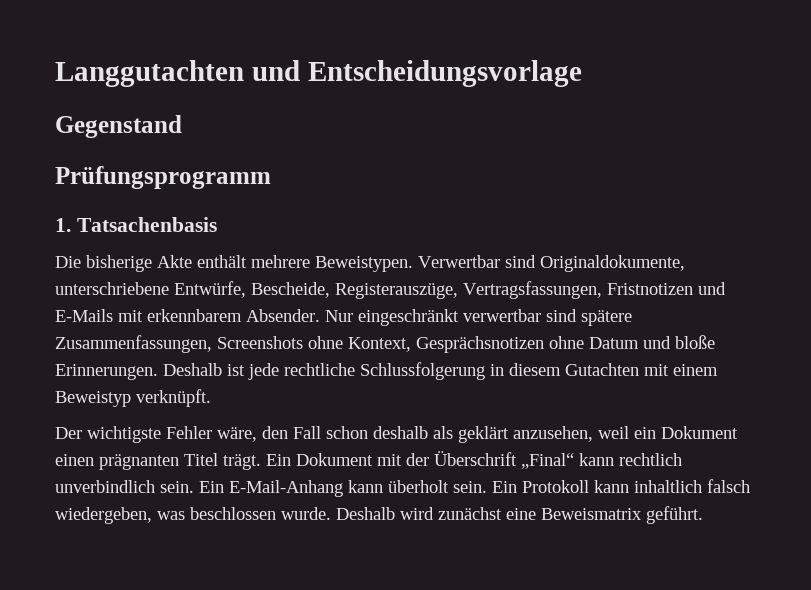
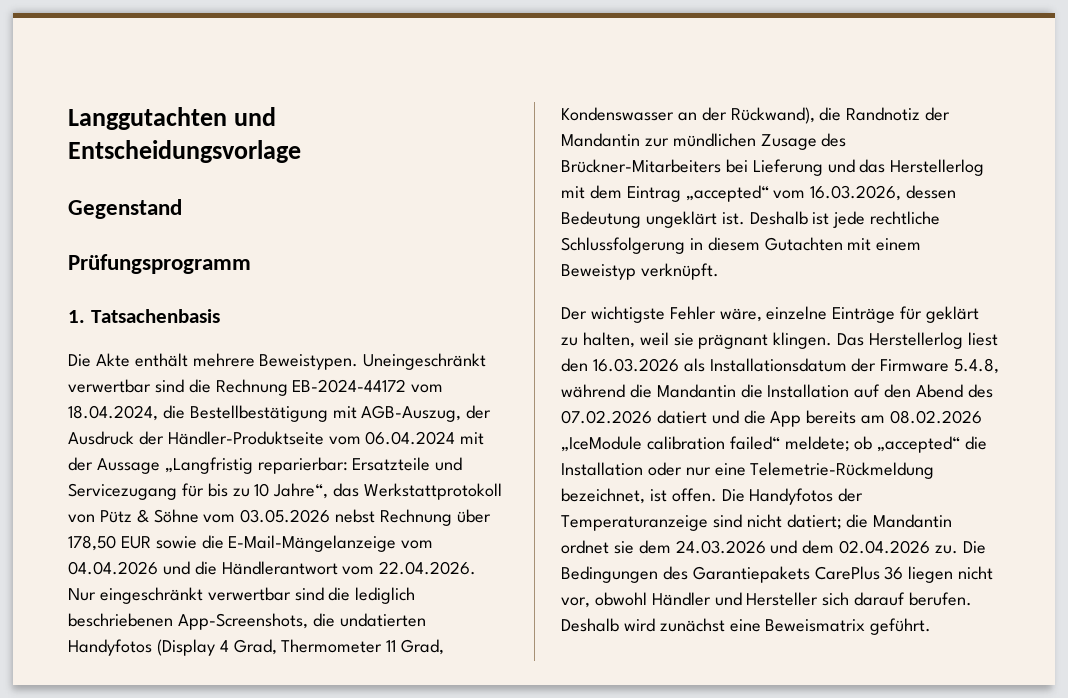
- Die bisherige Akte enthält mehrere Beweistypen.
+ Die Akte enthält mehrere Beweistypen.
- Verwertbar sind Originaldokumente, unterschriebene Entwürfe, Bescheide, Registerauszüge, Vertragsfassungen, Fristnotizen und E-Mails mit erkennbarem Absender. Nur eingeschränkt verwertbar sind spätere Zusammenfassungen, Screenshots ohne Kontext, Gesprächsnotizen ohne Datum und bloße Erinnerungen.
+ Uneingeschränkt verwertbar sind die Rechnung EB-2024-44172 vom 18.04.2024, die Bestellbestätigung mit AGB-Auszug, der Ausdruck der Händler-Produktseite vom 06.04.2024 mit der Aussage „Langfristig reparierbar: Ersatzteile und Servicezugang für bis zu 10 Jahre“, das Werkstattprotokoll von Pütz & Söhne vom 03.05.2026 nebst Rechnung über 178,50 EUR sowie die E-Mail-Mängelanzeige vom 04.04.2026 und die Händlerantwort vom 22.04.2026. Nur eingeschränkt verwertbar sind die lediglich beschriebenen App-Screenshots, die undatierten Handyfotos (Display 4 Grad, Thermometer 11 Grad, Kondenswasser an der Rückwand), die Randnotiz der Mandantin zur mündlichen Zusage des Brückner-Mitarbeiters bei Lieferung und das Herstellerlog mit dem Eintrag „accepted“ vom 16.03.2026, dessen Bedeutung ungeklärt ist.
- Der wichtigste Fehler wäre, den Fall schon deshalb als geklärt anzusehen, weil ein Dokument einen prägnanten Titel trägt. Ein Dokument mit der Überschrift „Final“ kann rechtlich unverbindlich sein. Ein E-Mail-Anhang kann überholt sein. Ein Protokoll kann inhaltlich falsch wiedergeben, was beschlossen wurde.
+ Der wichtigste Fehler wäre, einzelne Einträge für geklärt zu halten, weil sie prägnant klingen. Das Herstellerlog liest den 16.03.2026 als Installationsdatum der Firmware 5.4.8, während die Mandantin die Installation auf den Abend des 07.02.2026 datiert und die App bereits am 08.02.2026 „IceModule calibration failed“ meldete; ob „accepted“ die Installation oder nur eine Telemetrie-Rückmeldung bezeichnet, ist offen. Die Handyfotos der Temperaturanzeige sind nicht datiert; die Mandantin ordnet sie dem 24.03.2026 und dem 02.04.2026 zu. Die Bedingungen des Garantiepakets CarePlus 36 liegen nicht vor, obwohl Händler und Hersteller sich darauf berufen.

